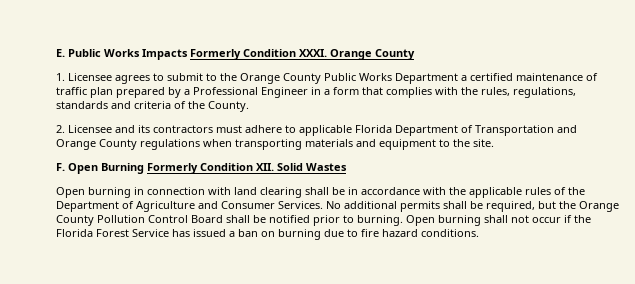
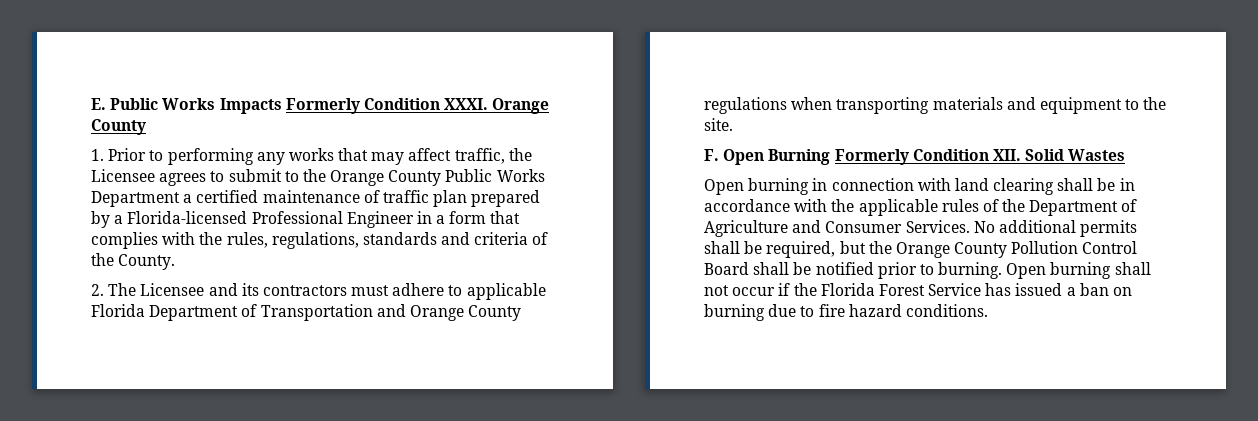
- 1. Licensee agrees to submit to the Orange County Public Works Department a certified maintenance of traffic plan prepared by a Professional Engineer in a form that complies with the rules, regulations, standards and criteria of the County.
+ 1. Prior to performing any works that may affect traffic, the Licensee agrees to submit to the Orange County Public Works Department a certified maintenance of traffic plan prepared by a Florida-licensed Professional Engineer in a form that complies with the rules, regulations, standards and criteria of the County.
- 2. Licensee and its contractors must adhere to applicable Florida Department of Transportation and Orange County regulations when transporting materials and equipment to the site.
+ 2. The Licensee and its contractors must adhere to applicable Florida Department of Transportation and Orange County regulations when transporting materials and equipment to the site.

